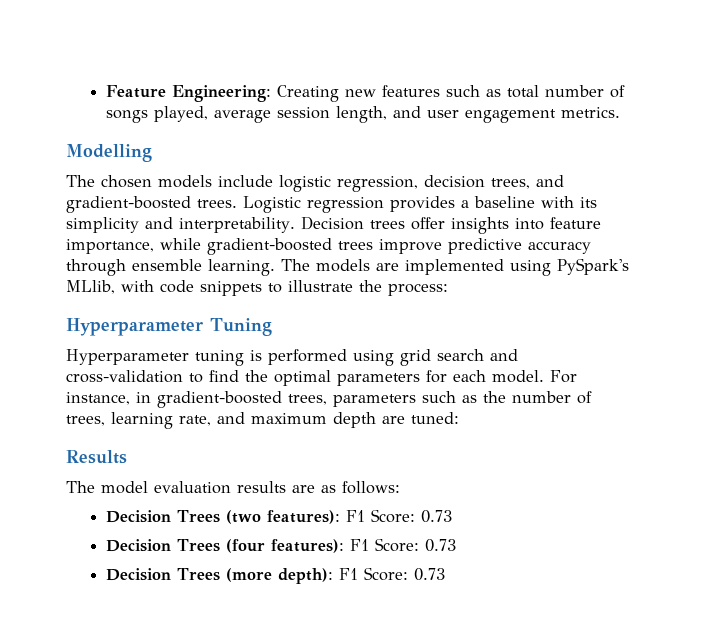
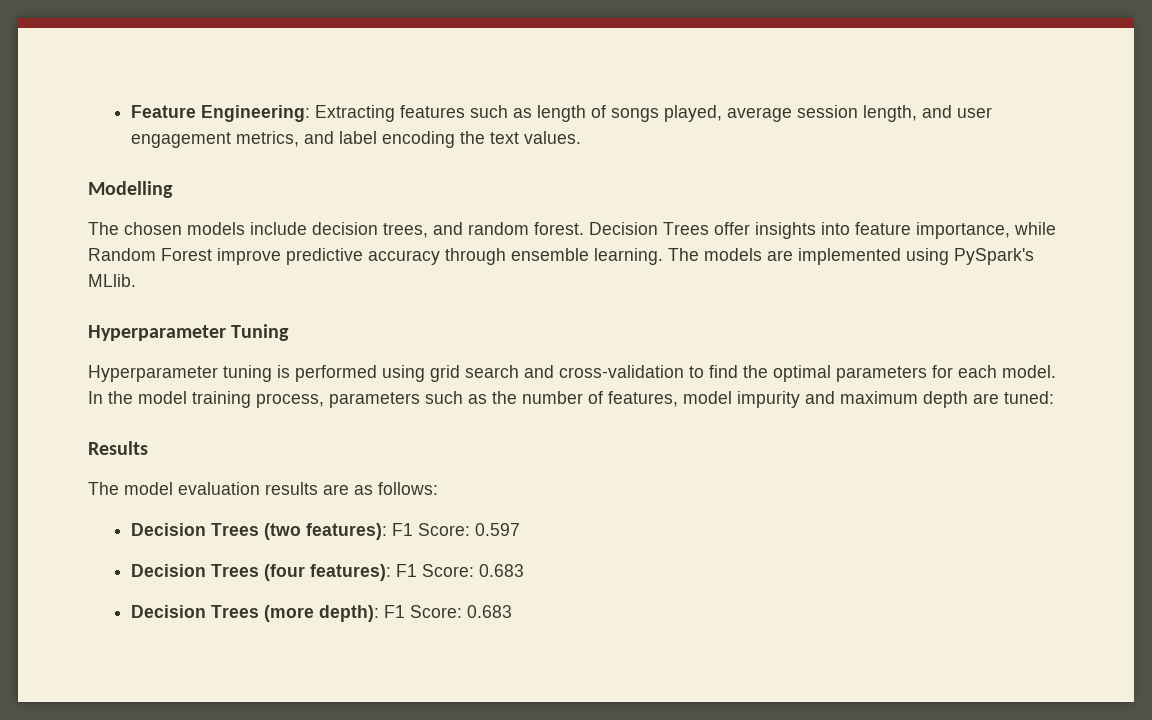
- Feature Engineering: Creating new features such as total number of songs played, average session length, and user engagement metrics.
+ Feature Engineering: Extracting features such as length of songs played, average session length, and user engagement metrics, and label encoding the text values.
- The chosen models include logistic regression, decision trees, and gradient-boosted trees. Logistic regression provides a baseline with its simplicity and interpretability. Decision trees offer insights into feature importance, while gradient-boosted trees improve predictive accuracy through ensemble learning.
+ The chosen models include decision trees, and random forest. Decision Trees offer insights into feature importance, while Random Forest improve predictive accuracy through ensemble learning.
- The models are implemented using PySpark's MLlib, with code snippets to illustrate the process:
+ The models are implemented using PySpark's MLlib.
- For instance, in gradient-boosted trees, parameters such as the number of trees, learning rate, and maximum depth are tuned:
+ In the model training process, parameters such as the number of features, model impurity and maximum depth are tuned:
- Decision Trees (two features): F1 Score: 0.73
+ Decision Trees (two features): F1 Score: 0.597
- Decision Trees (four features): F1 Score: 0.73
+ Decision Trees (four features): F1 Score: 0.683
- Decision Trees (more depth): F1 Score: 0.73
+ Decision Trees (more depth): F1 Score: 0.683

